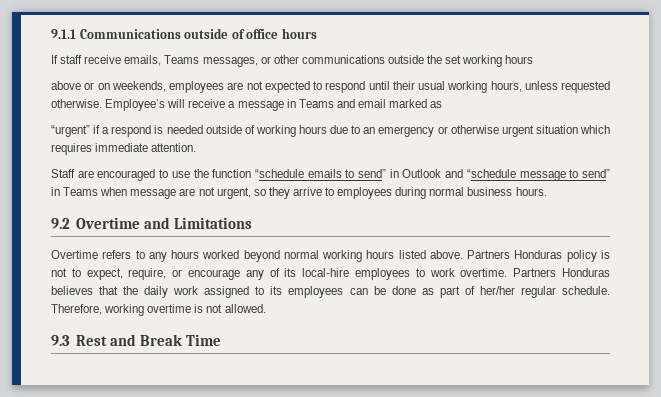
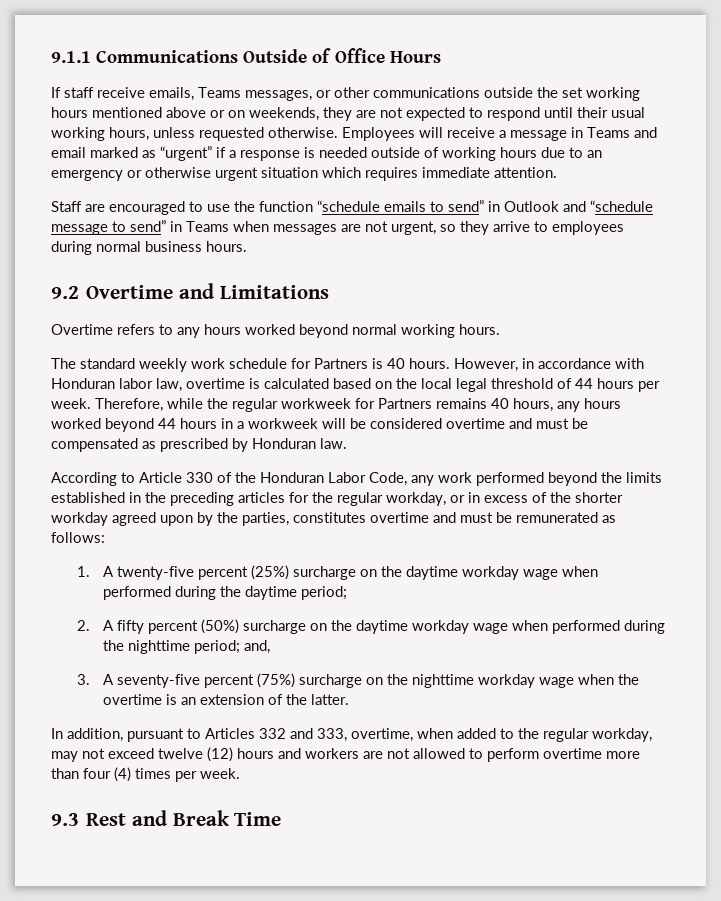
- 9.1.1 Communications outside of office hours
+ 9.1.1 Communications Outside of Office Hours
- If staff receive emails, Teams messages, or other communications outside the set working hours
- above or on weekends, employees are not expected to respond until their usual working hours, unless requested otherwise.
+ If staff receive emails, Teams messages, or other communications outside the set working hours mentioned above or on weekends, they are not expected to respond until their usual working hours, unless requested otherwise.
- Employee’s will receive a message in Teams and email marked as
- “urgent” if a respond is needed outside of working hours due to an emergency or otherwise urgent situation which requires immediate attention.
+ Employees will receive a message in Teams and email marked as “urgent” if a response is needed outside of working hours due to an emergency or otherwise urgent situation which requires immediate attention.
- Staff are encouraged to use the function “schedule emails to send” in Outlook and “schedule message to send” in Teams when message are not urgent, so they arrive to employees during normal business hours.
+ Staff are encouraged to use the function “schedule emails to send” in Outlook and “schedule message to send” in Teams when messages are not urgent, so they arrive to employees during normal business hours.
- Overtime refers to any hours worked beyond normal working hours listed above. Partners Honduras policy is not to expect, require, or encourage any of its local-hire employees to work overtime. Partners Honduras believes that the daily work assigned to its employees can be done as part of her/her regular schedule. Therefore, working overtime is not allowed.
+ Overtime refers to any hours worked beyond normal working hours.
+ The standard weekly work schedule for Partners is 40 hours. However, in accordance with Honduran labor law, overtime is calculated based on the local legal threshold of 44 hours per week. Therefore, while the regular workweek for Partners remains 40 hours, any hours worked beyond 44 hours in a workweek will be considered overtime and must be compensated as prescribed by Honduran law.
+ According to Article 330 of the Honduran Labor Code, any work performed beyond the limits established in the preceding articles for the regular workday, or in excess of the shorter workday agreed upon by the parties, constitutes overtime and must be remunerated as follows:
+ 1. A twenty-five percent (25%) surcharge on the daytime workday wage when performed during the daytime period;
+ 2. A fifty percent (50%) surcharge on the daytime workday wage when performed during the nighttime period; and,
+ 3. A seventy-five percent (75%) surcharge on the nighttime workday wage when the overtime is an extension of the latter.
+ In addition, pursuant to Articles 332 and 333, overtime, when added to the regular workday, may not exceed twelve (12) hours and workers are not allowed to perform overtime more than four (4) times per week.

